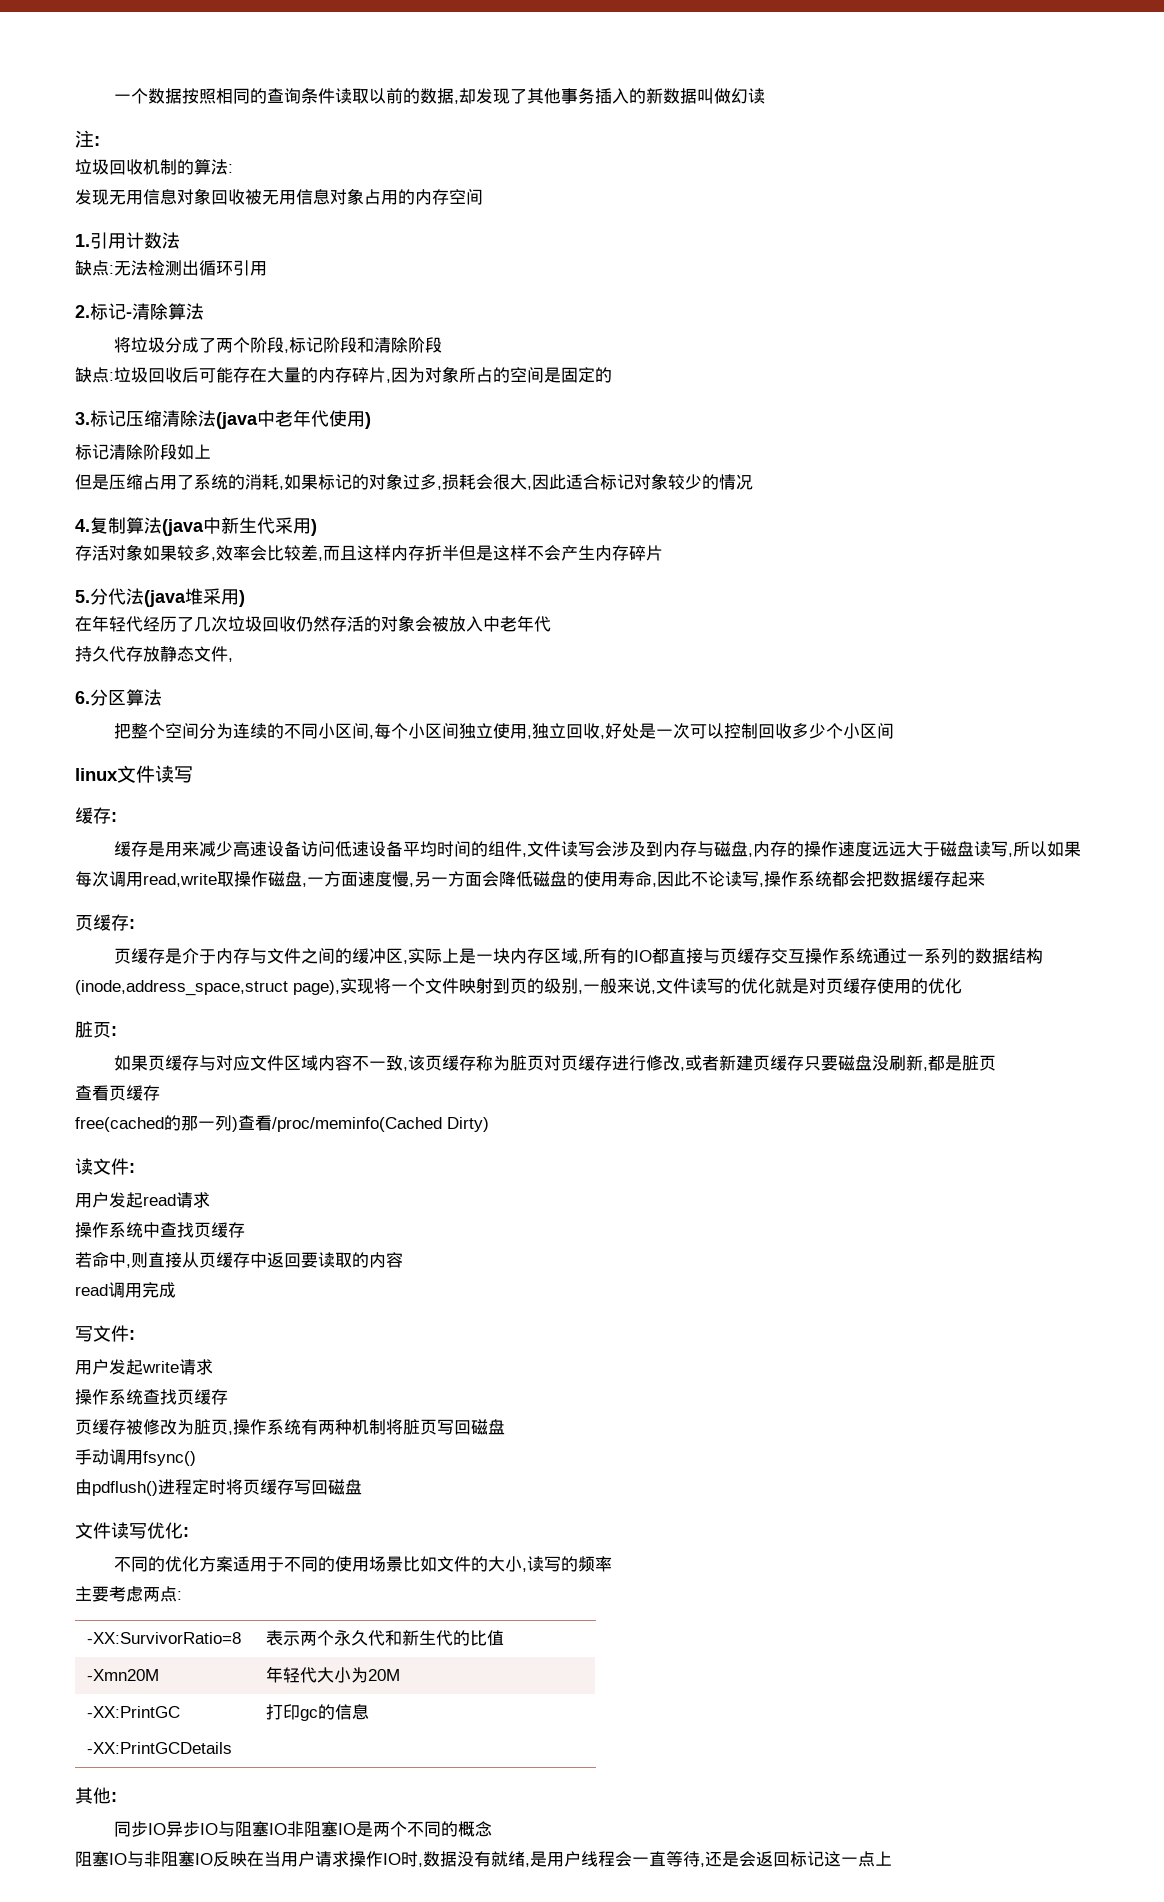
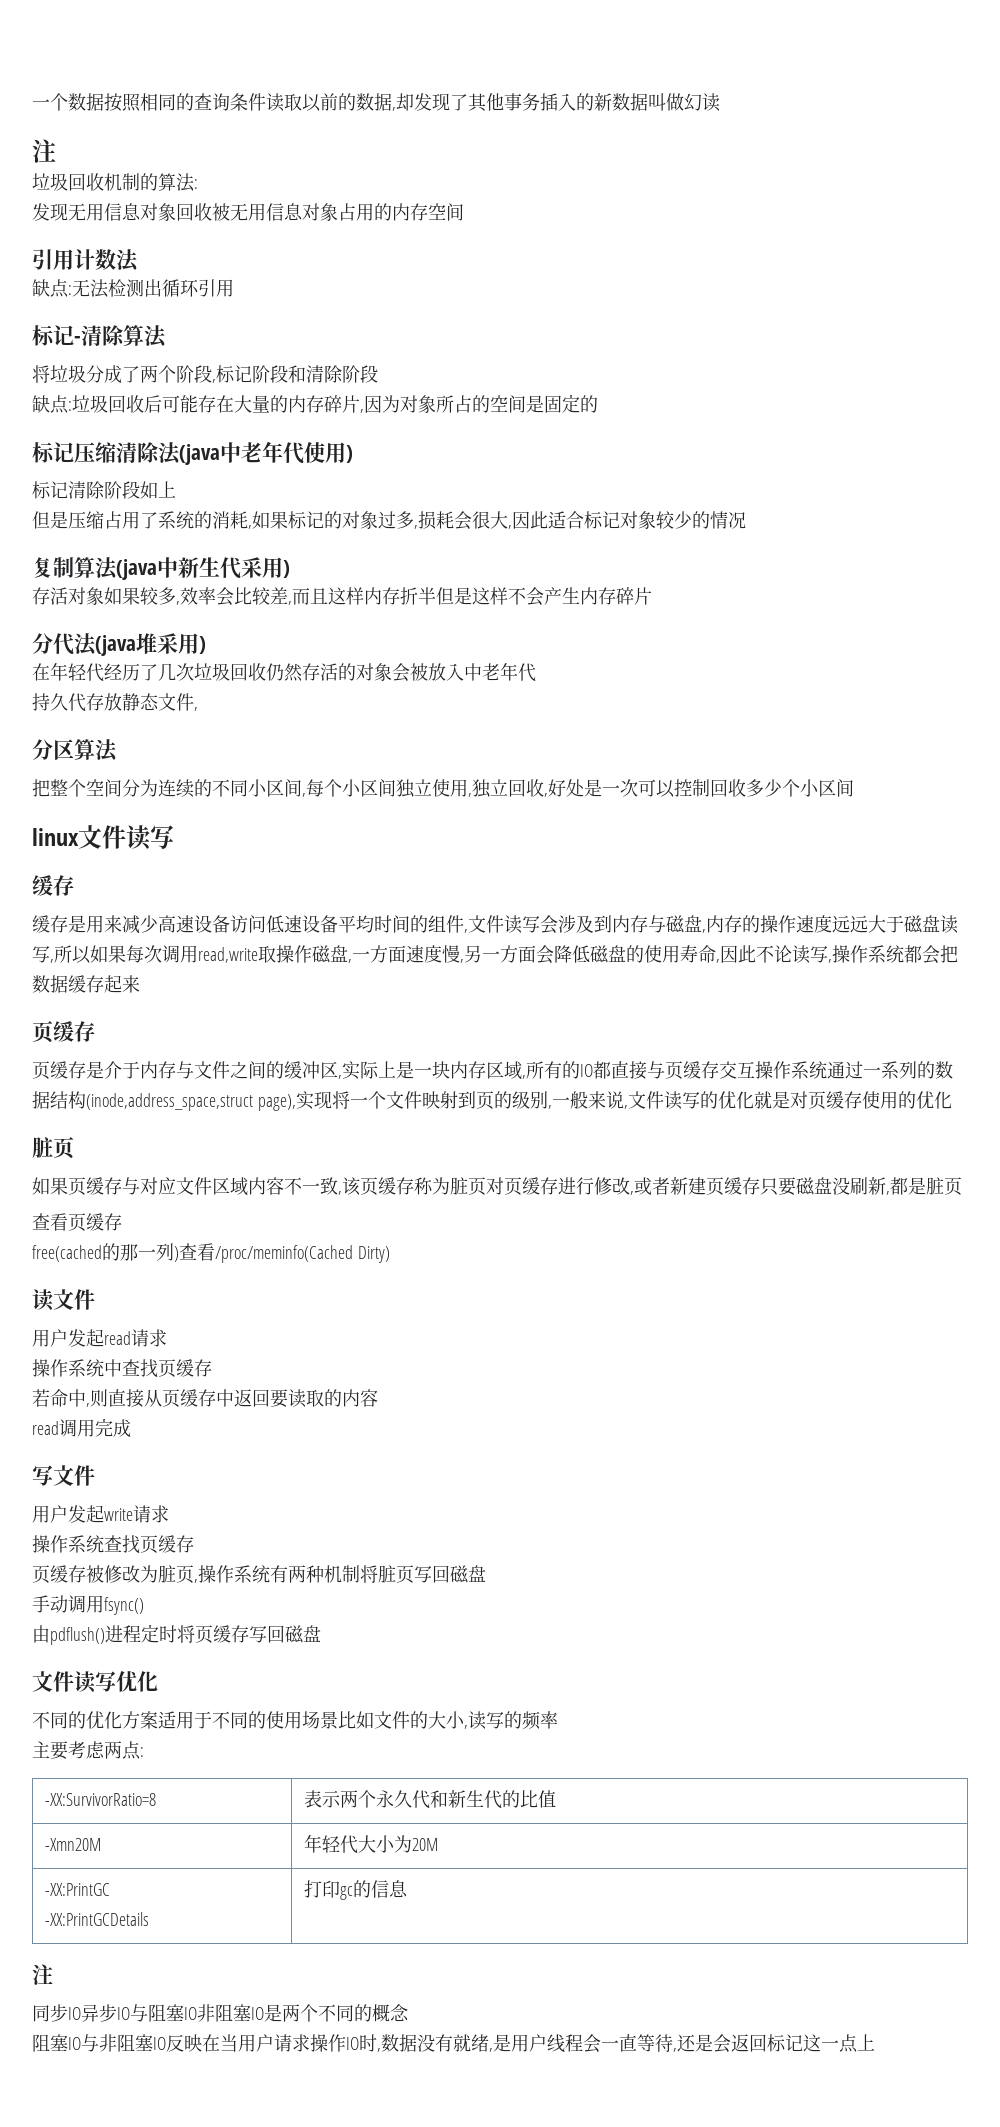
  一个数据按照相同的查询条件读取以前的数据,却发现了其他事务插入的新数据叫做幻读
- 注:
+ 注
- 1.引用计数法
+ 引用计数法
- 2.标记-清除算法
+ 标记-清除算法
- 3.标记压缩清除法(java中老年代使用)
+ 标记压缩清除法(java中老年代使用)
- 4.复制算法(java中新生代采用)
+ 复制算法(java中新生代采用)
- 5.分代法(java堆采用)
+ 分代法(java堆采用)
- 6.分区算法
+ 分区算法
  linux文件读写
- 缓存:
+ 缓存
  缓存是用来减少高速设备访问低速设备平均时间的组件,文件读写会涉及到内存与磁盘,内存的操作速度远远大于磁盘读写,所以如果每次调用read,write取操作磁盘,一方面速度慢,另一方面会降低磁盘的使用寿命,因此不论读写,操作系统都会把数据缓存起来
- 页缓存:
+ 页缓存
  页缓存是介于内存与文件之间的缓冲区,实际上是一块内存区域,所有的IO都直接与页缓存交互操作系统通过一系列的数据结构(inode,address_space,struct page),实现将一个文件映射到页的级别,一般来说,文件读写的优化就是对页缓存使用的优化
- 脏页:
+ 脏页
- 读文件:
+ 读文件
- 写文件:
+ 写文件
- 文件读写优化:
+ 文件读写优化
  -XX:PrintGC
  -XX:PrintGCDetails | 打印gc的信息
- 其他:
+ 注

